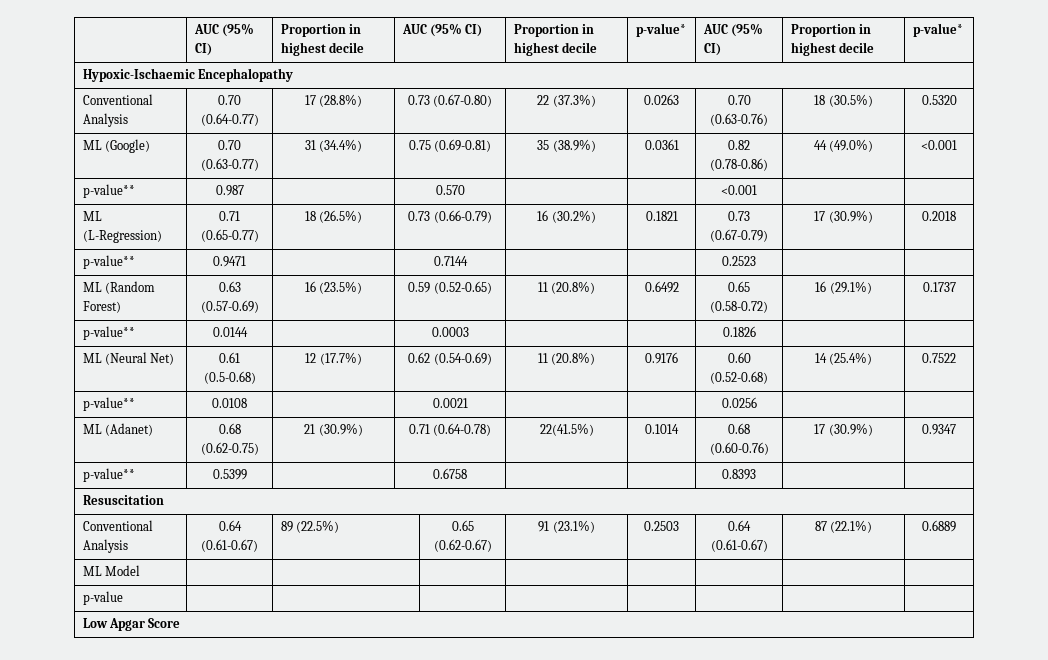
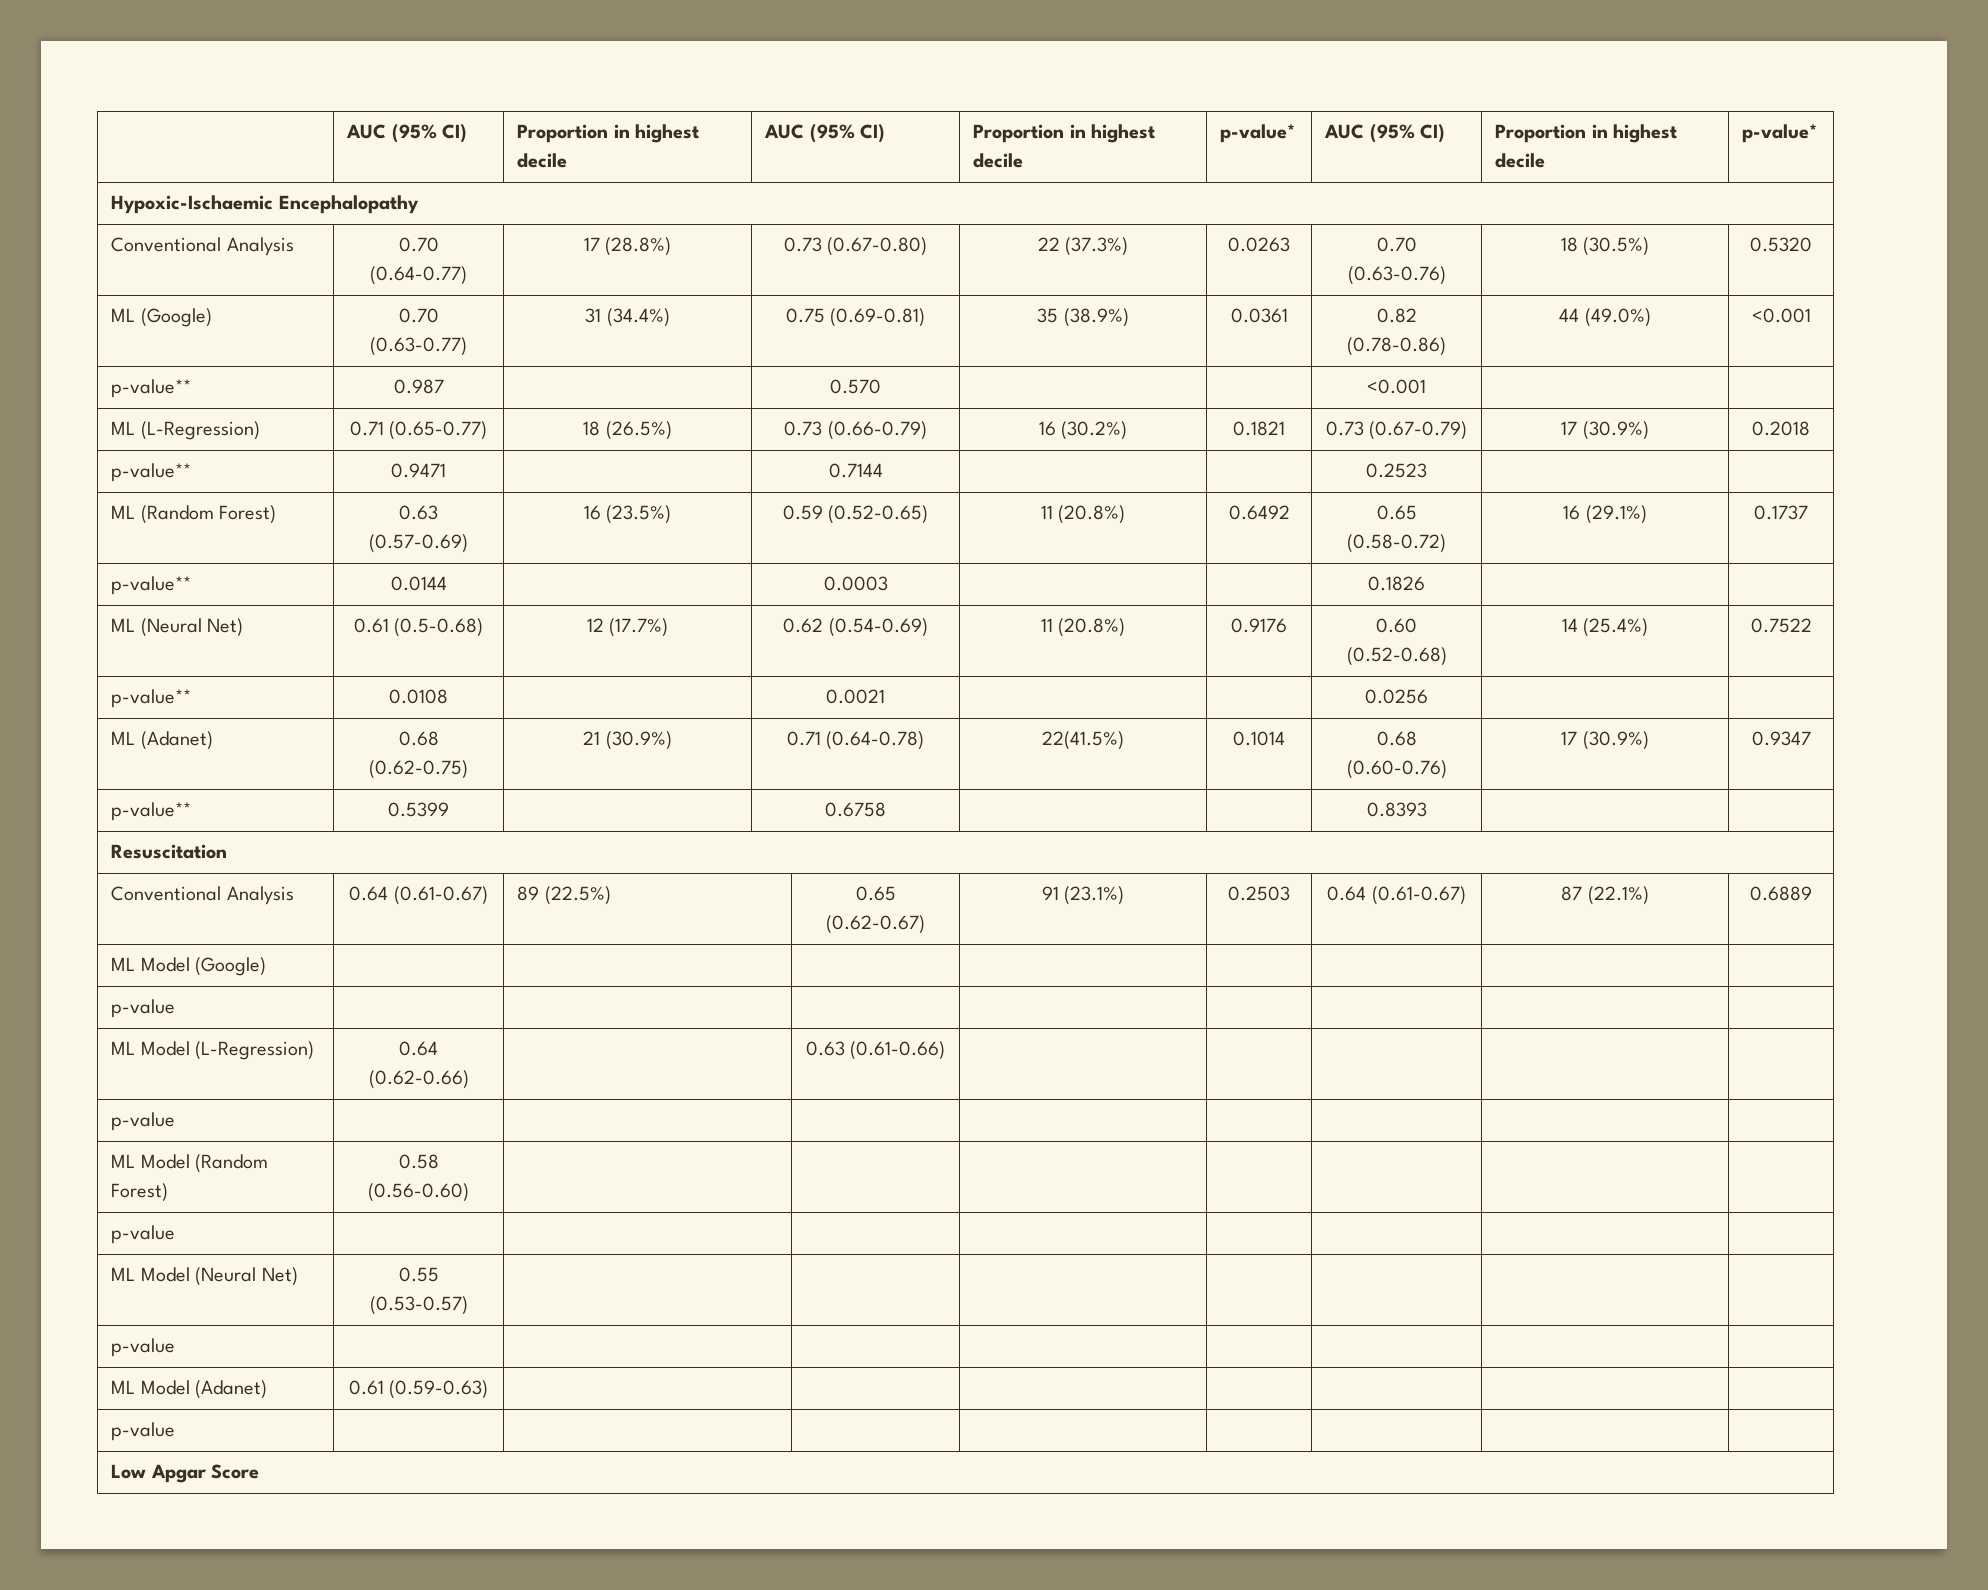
- ML Model | | | | | | | |
+ ML Model (Google) | | | | | | | |
+ p-value | | | | | | | |
+ ML Model (L-Regression) | 0.64 (0.62-0.66) | | 0.63 (0.61-0.66) | | | | |
+ p-value | | | | | | | |
+ ML Model (Random Forest) | 0.58 (0.56-0.60) | | | | | | |
+ p-value | | | | | | | |
+ ML Model (Neural Net) | 0.55 (0.53-0.57) | | | | | | |
+ p-value | | | | | | | |
+ ML Model (Adanet) | 0.61 (0.59-0.63) | | | | | | |

